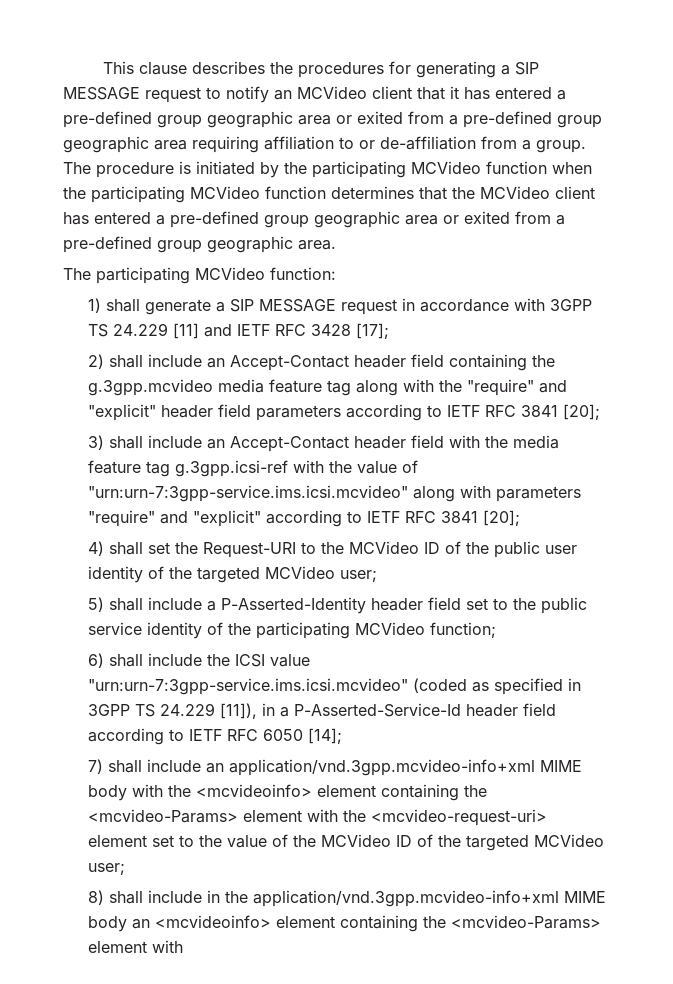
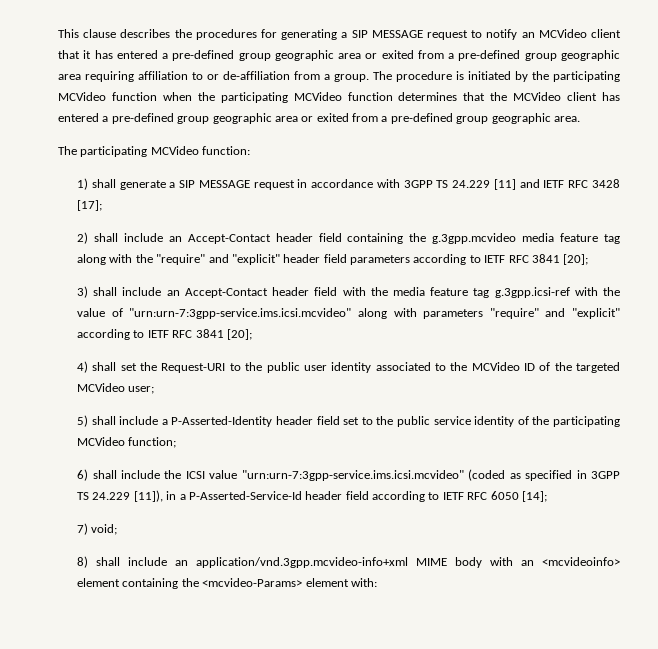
- 4) shall set the Request-URI to the MCVideo ID of the public user identity of the targeted MCVideo user;
+ 4) shall set the Request-URI to the public user identity associated to the MCVideo ID of the targeted MCVideo user;
- 7) shall include an application/vnd.3gpp.mcvideo-info+xml MIME body with the <mcvideoinfo> element containing the <mcvideo-Params> element with the <mcvideo-request-uri> element set to the value of the MCVideo ID of the targeted MCVideo user;
- 8) shall include in the application/vnd.3gpp.mcvideo-info+xml MIME body an <mcvideoinfo> element containing the <mcvideo-Params> element with
+ 7) void;
+ 8) shall include an application/vnd.3gpp.mcvideo-info+xml MIME body with an <mcvideoinfo> element containing the <mcvideo-Params> element with:

